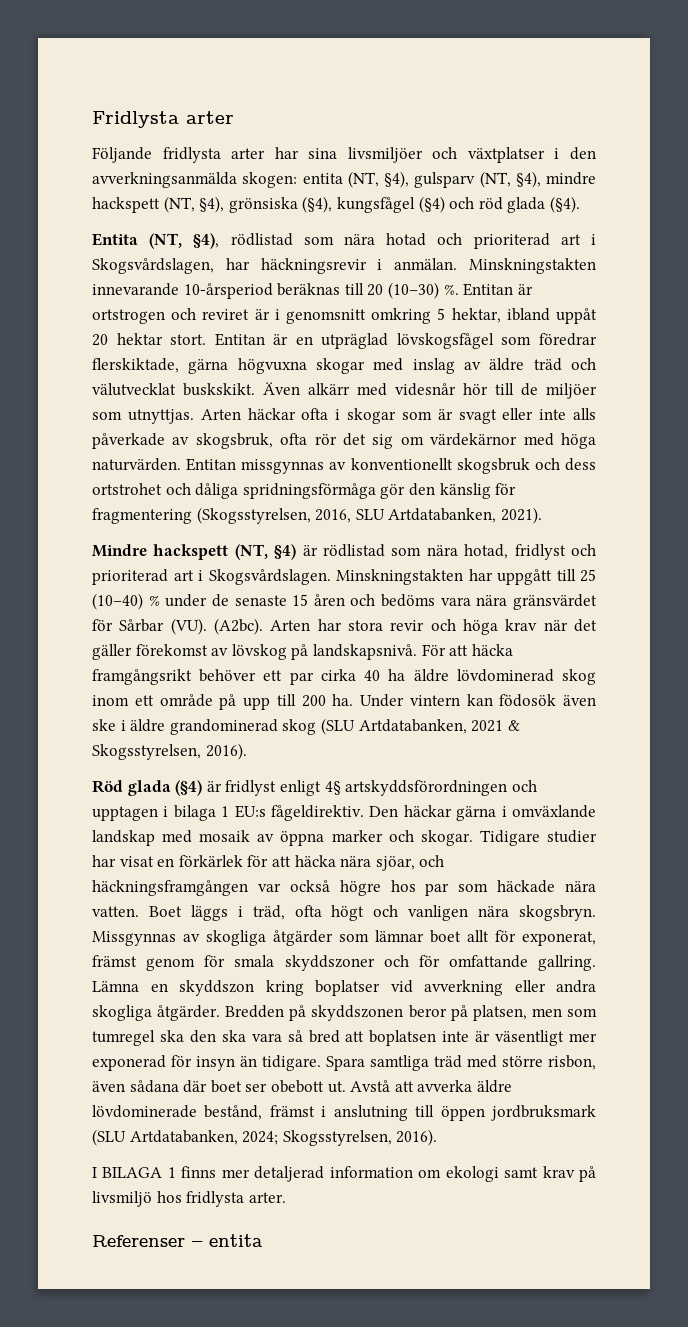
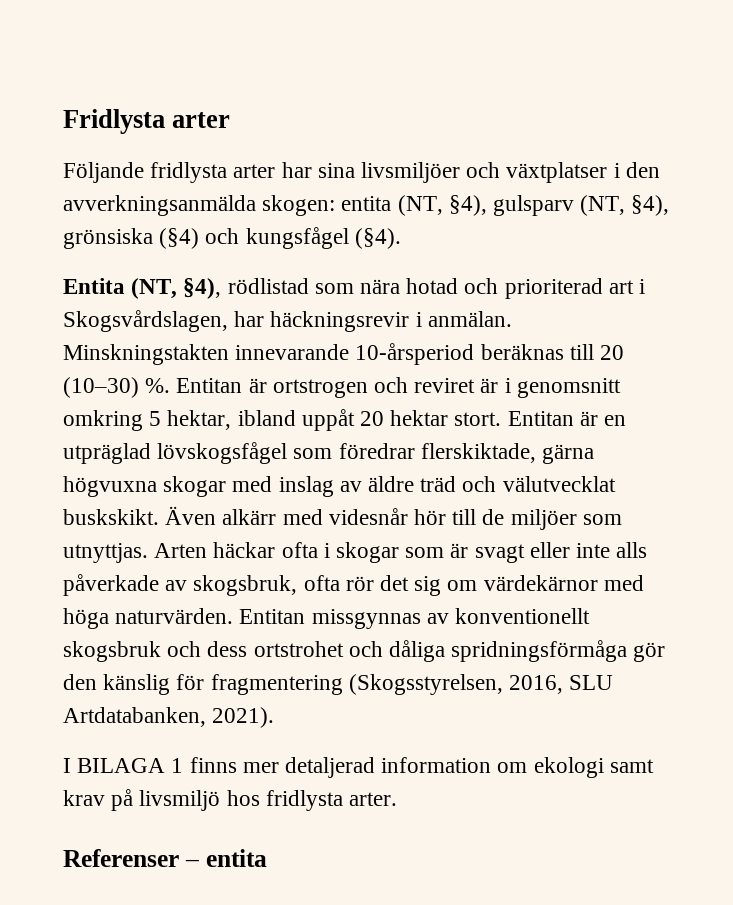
- Följande fridlysta arter har sina livsmiljöer och växtplatser i den avverkningsanmälda skogen: entita (NT, §4), gulsparv (NT, §4), mindre hackspett (NT, §4), grönsiska (§4), kungsfågel (§4) och röd glada (§4).
+ Följande fridlysta arter har sina livsmiljöer och växtplatser i den avverkningsanmälda skogen: entita (NT, §4), gulsparv (NT, §4), grönsiska (§4) och kungsfågel (§4).
- Mindre hackspett (NT, §4) är rödlistad som nära hotad, fridlyst och prioriterad art i Skogsvårdslagen. Minskningstakten har uppgått till 25 (10–40) % under de senaste 15 åren och bedöms vara nära gränsvärdet för Sårbar (VU). (A2bc). Arten har stora revir och höga krav när det gäller förekomst av lövskog på landskapsnivå. För att häcka framgångsrikt behöver ett par cirka 40 ha äldre lövdominerad skog inom ett område på upp till 200 ha. Under vintern kan födosök även ske i äldre grandominerad skog (SLU Artdatabanken, 2021 & Skogsstyrelsen, 2016).
- Röd glada (§4) är fridlyst enligt 4§ artskyddsförordningen och upptagen i bilaga 1 EU:s fågeldirektiv. Den häckar gärna i omväxlande landskap med mosaik av öppna marker och skogar. Tidigare studier har visat en förkärlek för att häcka nära sjöar, och häckningsframgången var också högre hos par som häckade nära vatten. Boet läggs i träd, ofta högt och vanligen nära skogsbryn. Missgynnas av skogliga åtgärder som lämnar boet allt för exponerat, främst genom för smala skyddszoner och för omfattande gallring. Lämna en skyddszon kring boplatser vid avverkning eller andra skogliga åtgärder. Bredden på skyddszonen beror på platsen, men som tumregel ska den ska vara så bred att boplatsen inte är väsentligt mer exponerad för insyn än tidigare. Spara samtliga träd med större risbon, även sådana där boet ser obebott ut. Avstå att avverka äldre lövdominerade bestånd, främst i anslutning till öppen jordbruksmark (SLU Artdatabanken, 2024; Skogsstyrelsen, 2016).

